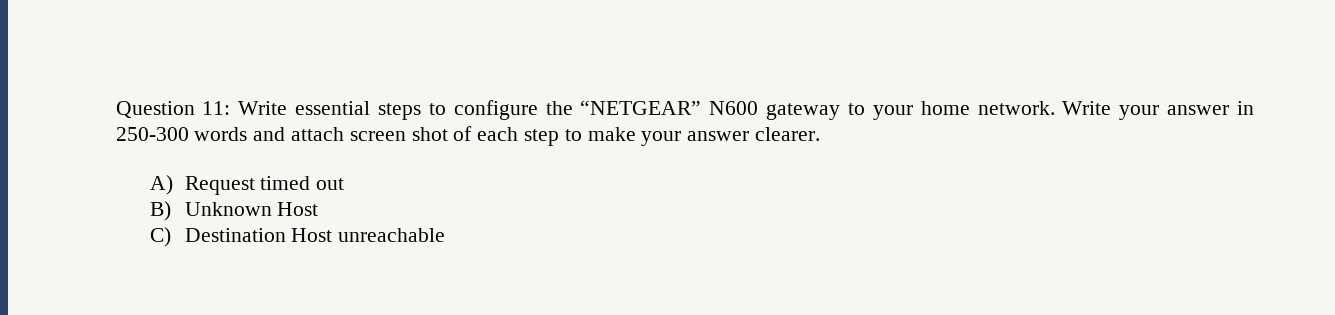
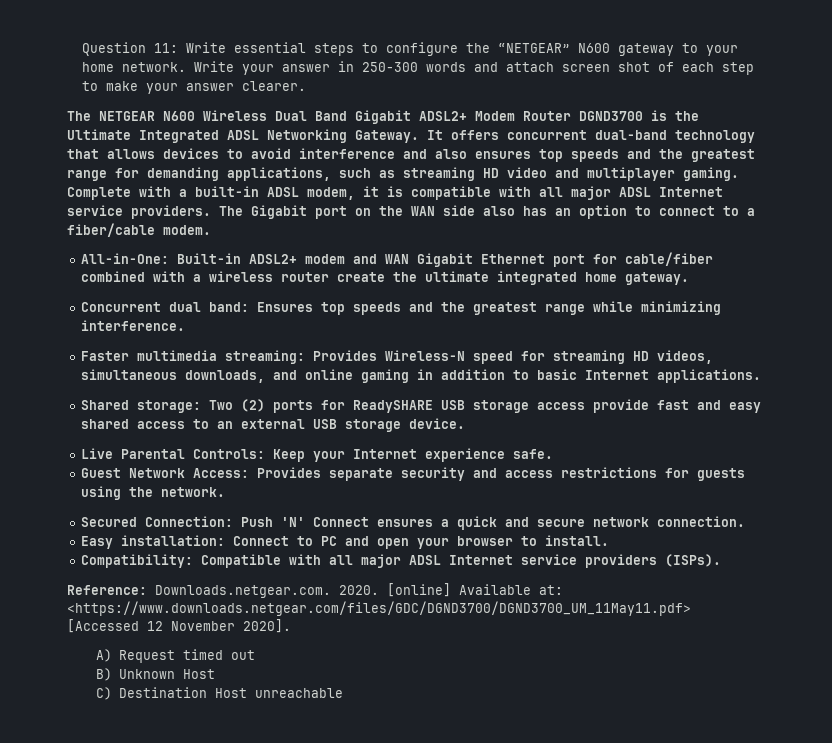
+ The NETGEAR N600 Wireless Dual Band Gigabit ADSL2+ Modem Router DGND3700 is the Ultimate Integrated ADSL Networking Gateway. It offers concurrent dual-band technology that allows devices to avoid interference and also ensures top speeds and the greatest range for demanding applications, such as streaming HD video and multiplayer gaming. Complete with a built-in ADSL modem, it is compatible with all major ADSL Internet service providers. The Gigabit port on the WAN side also has an option to connect to a fiber/cable modem.
+ All-in-One: Built-in ADSL2+ modem and WAN Gigabit Ethernet port for cable/fiber combined with a wireless router create the ultimate integrated home gateway.
+ Concurrent dual band: Ensures top speeds and the greatest range while minimizing interference.
+ Faster multimedia streaming: Provides Wireless-N speed for streaming HD videos, simultaneous downloads, and online gaming in addition to basic Internet applications.
+ Shared storage: Two (2) ports for ReadySHARE USB storage access provide fast and easy shared access to an external USB storage device.
+ Live Parental Controls: Keep your Internet experience safe.
+ Guest Network Access: Provides separate security and access restrictions for guests using the network.
+ Secured Connection: Push 'N' Connect ensures a quick and secure network connection.
+ Easy installation: Connect to PC and open your browser to install.
+ Compatibility: Compatible with all major ADSL Internet service providers (ISPs).
+ Reference: Downloads.netgear.com. 2020. [online] Available at: <https://www.downloads.netgear.com/files/GDC/DGND3700/DGND3700_UM_11May11.pdf> [Accessed 12 November 2020].

